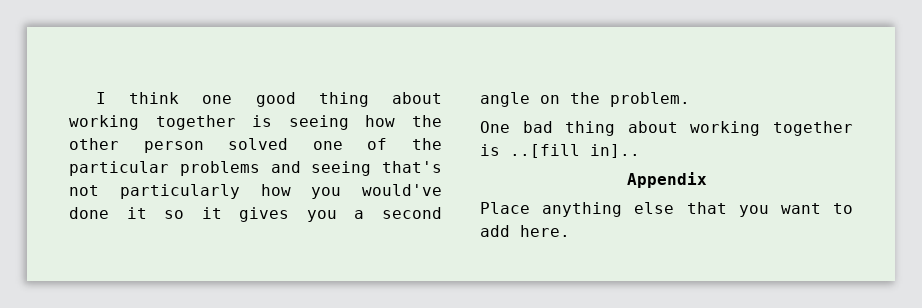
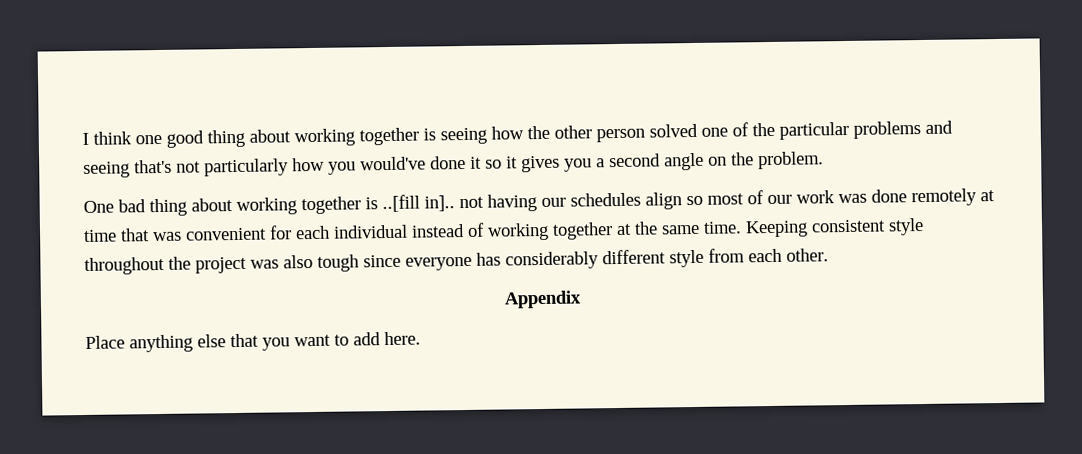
- One bad thing about working together is ..[fill in]..
+ One bad thing about working together is ..[fill in].. not having our schedules align so most of our work was done remotely at time that was convenient for each individual instead of working together at the same time. Keeping consistent style throughout the project was also tough since everyone has considerably different style from each other.

